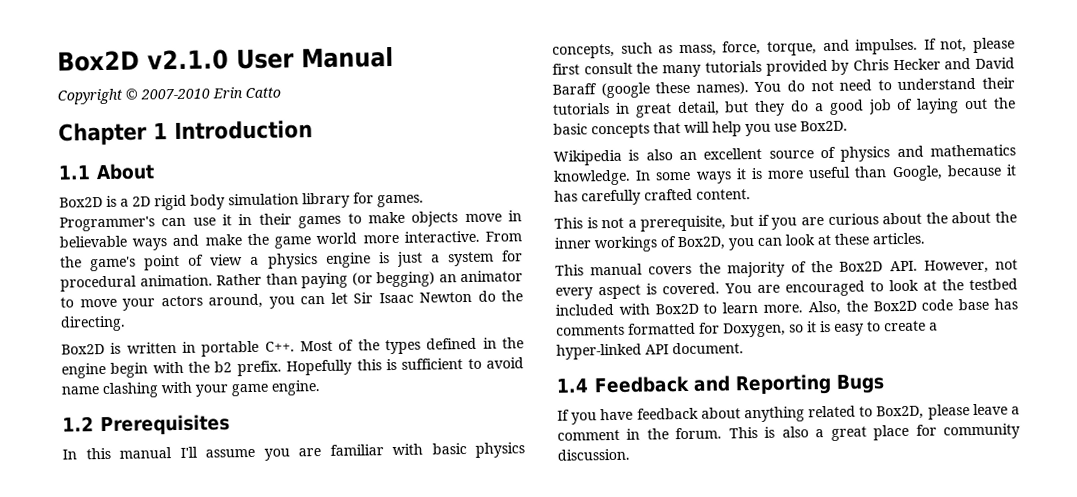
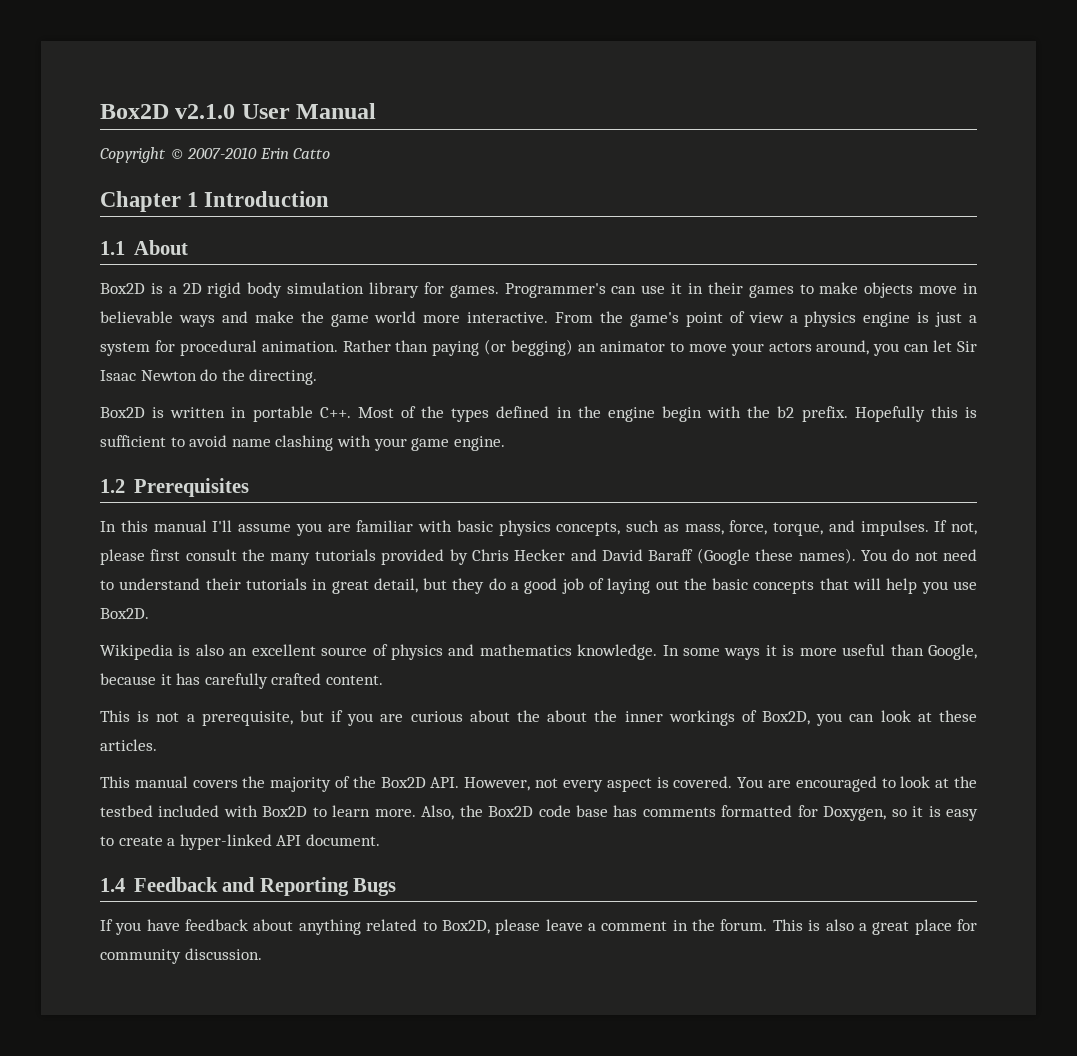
- If not, please first consult the many tutorials provided by Chris Hecker and David Baraff (google these names).
+ If not, please first consult the many tutorials provided by Chris Hecker and David Baraff (Google these names).

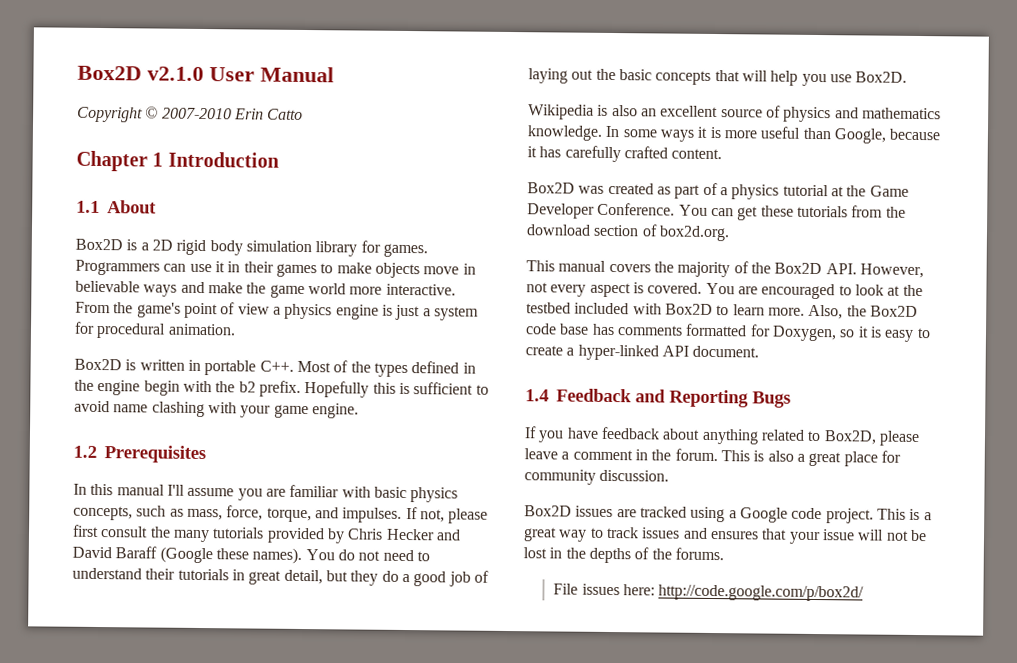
- Programmer's can use it in their games to make objects move in believable ways and make the game world more interactive.
+ Programmers can use it in their games to make objects move in believable ways and make the game world more interactive.
- Rather than paying (or begging) an animator to move your actors around, you can let Sir Isaac Newton do the directing.
- This is not a prerequisite, but if you are curious about the about the inner workings of Box2D, you can look at these articles.
+ Box2D was created as part of a physics tutorial at the Game Developer Conference. You can get these tutorials from the download section of box2d.org.
+ Box2D issues are tracked using a Google code project. This is a great way to track issues and ensures that your issue will not be lost in the depths of the forums.
+ File issues here: http://code.google.com/p/box2d/

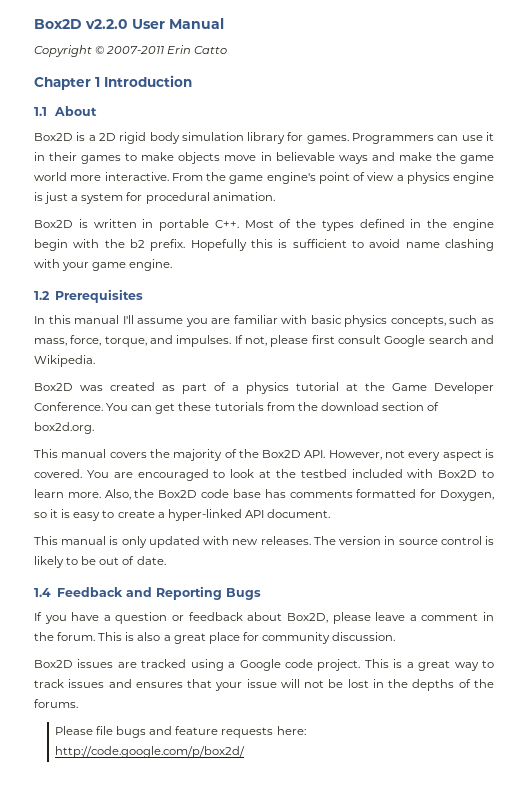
- Box2D v2.1.0 User Manual
+ Box2D v2.2.0 User Manual
- Copyright © 2007-2010 Erin Catto
+ Copyright © 2007-2011 Erin Catto
- From the game's point of view a physics engine is just a system for procedural animation.
+ From the game engine's point of view a physics engine is just a system for procedural animation.
- If not, please first consult the many tutorials provided by Chris Hecker and David Baraff (Google these names). You do not need to understand their tutorials in great detail, but they do a good job of laying out the basic concepts that will help you use Box2D.
- Wikipedia is also an excellent source of physics and mathematics knowledge. In some ways it is more useful than Google, because it has carefully crafted content.
+ If not, please first consult Google search and Wikipedia.
+ This manual is only updated with new releases. The version in source control is likely to be out of date.
- If you have feedback about anything related to Box2D, please leave a comment in the forum.
+ If you have a question or feedback about Box2D, please leave a comment in the forum.
- File issues here: http://code.google.com/p/box2d/
+ Please file bugs and feature requests here: http://code.google.com/p/box2d/

